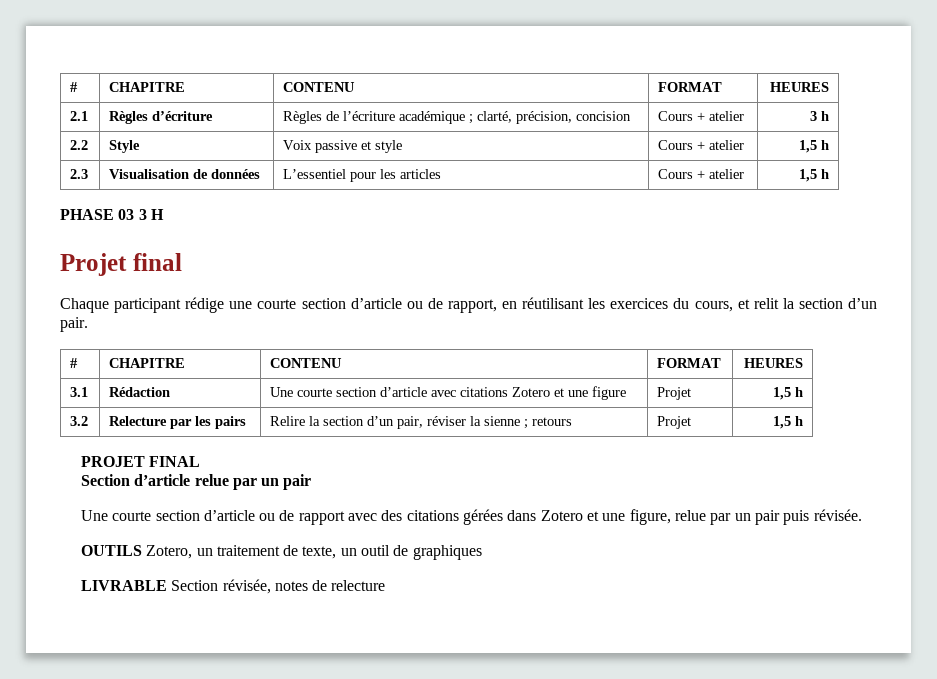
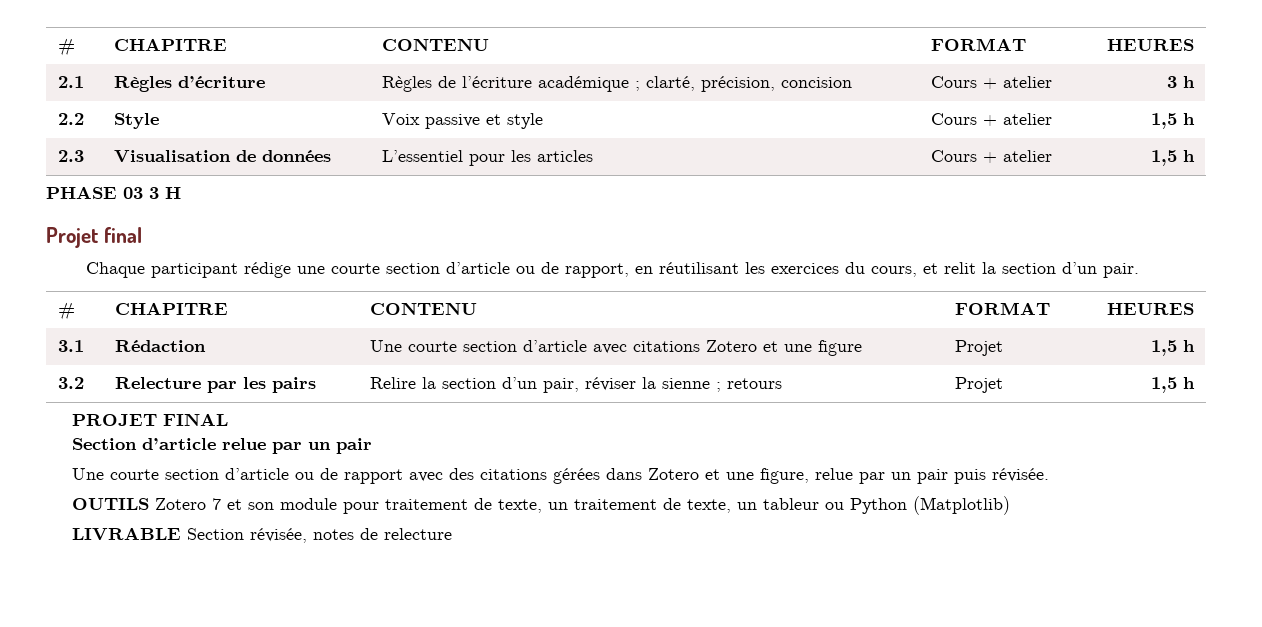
- OUTILS Zotero, un traitement de texte, un outil de graphiques
+ OUTILS Zotero 7 et son module pour traitement de texte, un traitement de texte, un tableur ou Python (Matplotlib)

